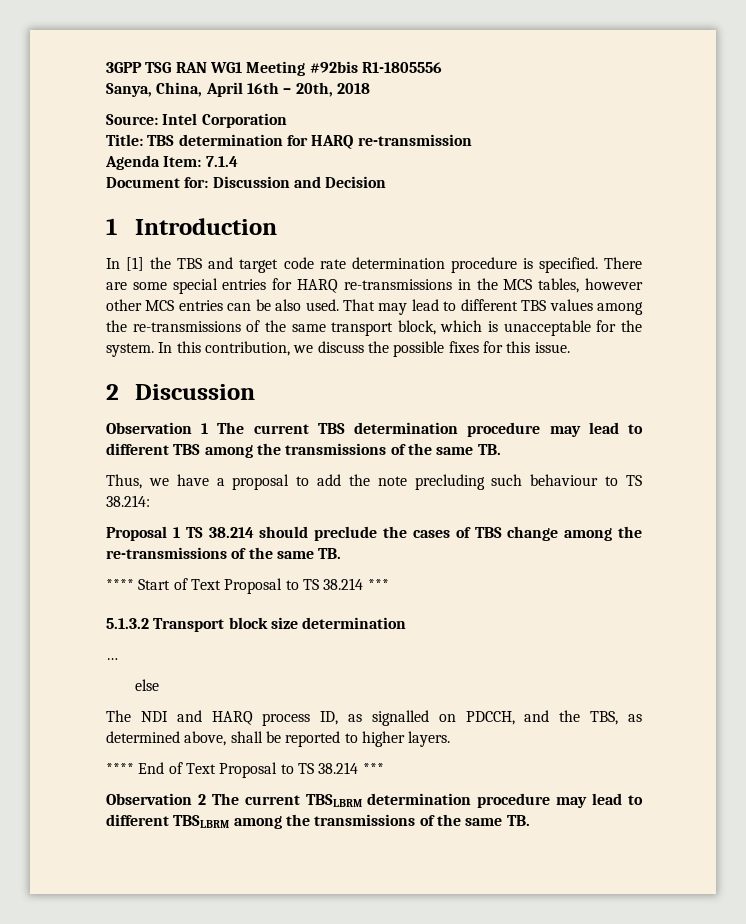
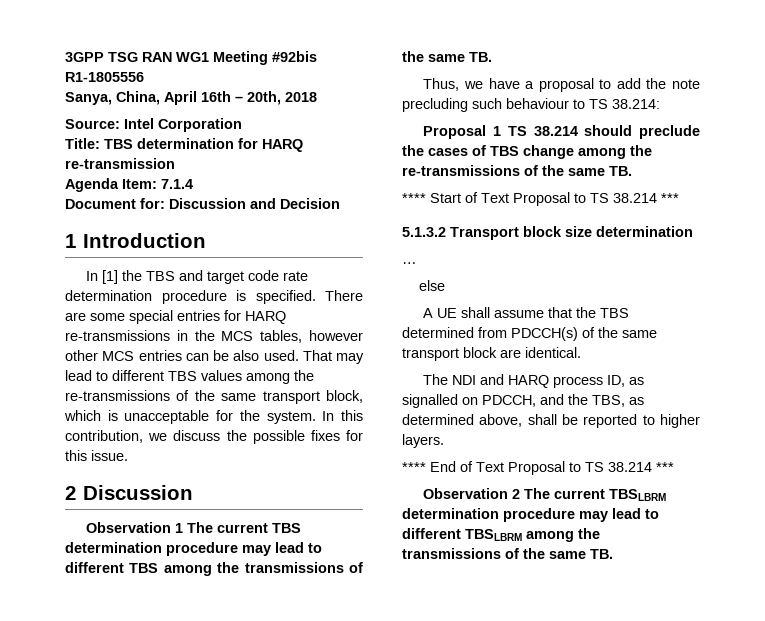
+ A UE shall assume that the TBS determined from PDCCH(s) of the same transport block are identical.

